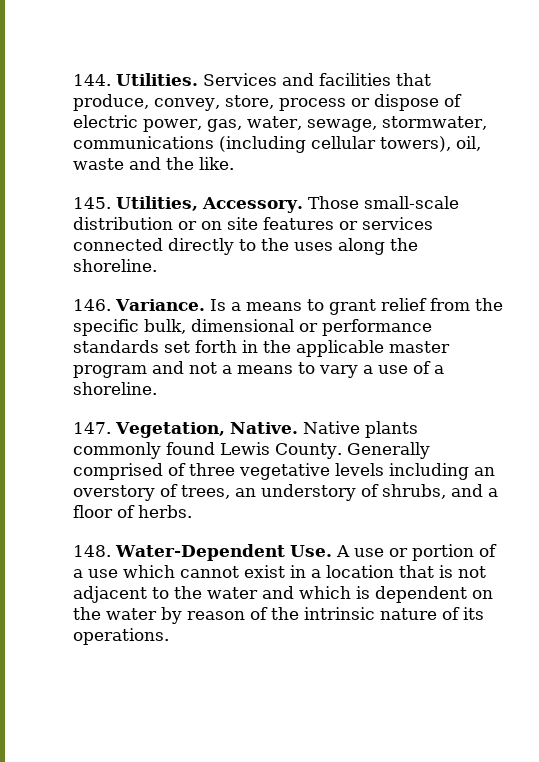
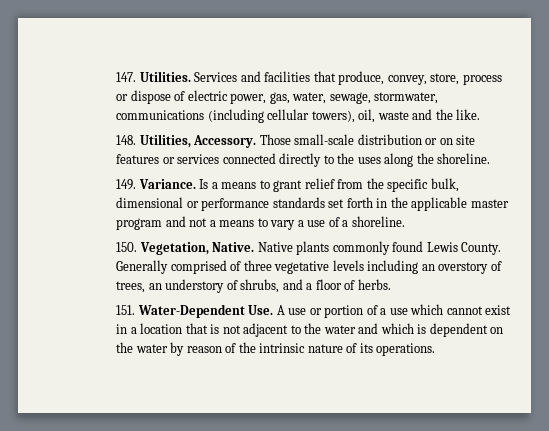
- 144. Utilities.
+ 147. Utilities.
- 145. Utilities, Accessory.
+ 148. Utilities, Accessory.
- 146. Variance.
+ 149. Variance.
- 147. Vegetation, Native.
+ 150. Vegetation, Native.
- 148. Water-Dependent Use. A use or portion of a use which cannot exist in a location that is not adjacent to the water and which is dependent on the water by reason of the intrinsic nature of its operations.
+ 151. Water-Dependent Use. A use or portion of a use which cannot exist in a location that is not adjacent to the water and which is dependent on the water by reason of the intrinsic nature of its operations.

